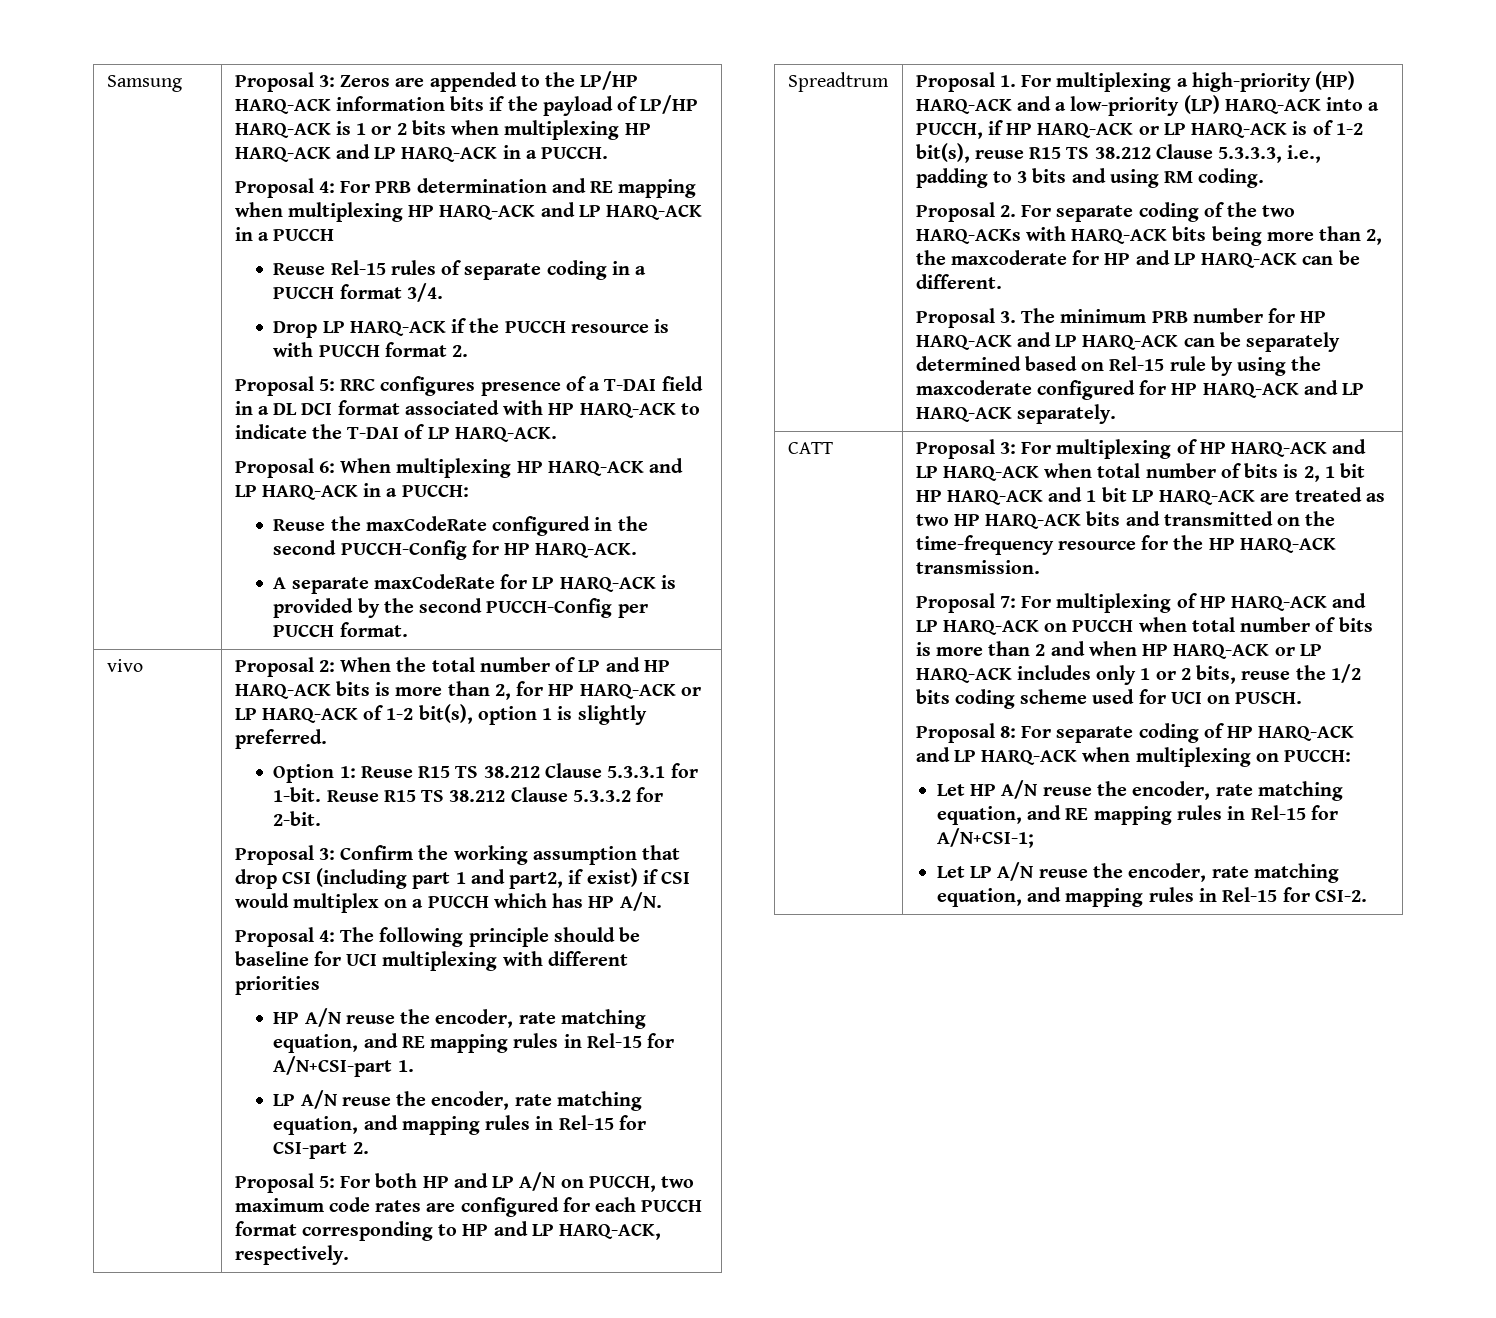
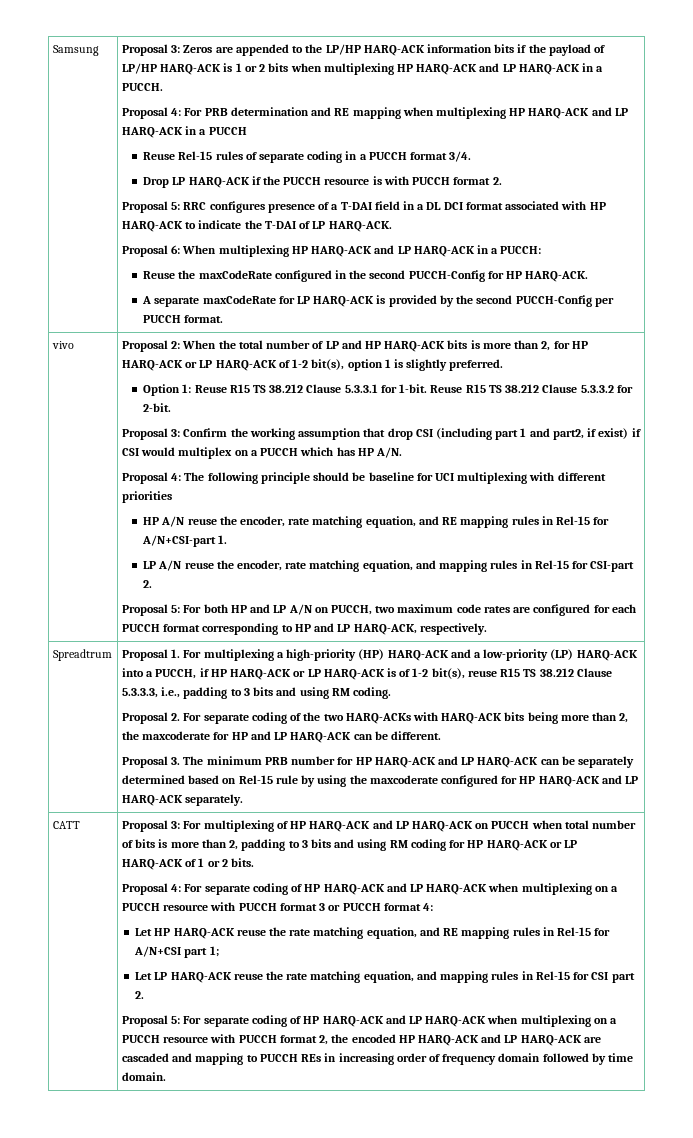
- Proposal 3: For multiplexing of HP HARQ-ACK and LP HARQ-ACK when total number of bits is 2, 1 bit HP HARQ-ACK and 1 bit LP HARQ-ACK are treated as two HP HARQ-ACK bits and transmitted on the time-frequency resource for the HP HARQ-ACK transmission.
- Proposal 7: For multiplexing of HP HARQ-ACK and LP HARQ-ACK on PUCCH when total number of bits is more than 2 and when HP HARQ-ACK or LP HARQ-ACK includes only 1 or 2 bits, reuse the 1/2 bits coding scheme used for UCI on PUSCH.
- Proposal 8: For separate coding of HP HARQ-ACK and LP HARQ-ACK when multiplexing on PUCCH:
+ Proposal 3: For multiplexing of HP HARQ-ACK and LP HARQ-ACK on PUCCH when total number of bits is more than 2, padding to 3 bits and using RM coding for HP HARQ-ACK or LP HARQ-ACK of 1 or 2 bits.
+ Proposal 4: For separate coding of HP HARQ-ACK and LP HARQ-ACK when multiplexing on a PUCCH resource with PUCCH format 3 or PUCCH format 4:
- Let HP A/N reuse the encoder, rate matching equation, and RE mapping rules in Rel-15 for A/N+CSI-1;
+ Let HP HARQ-ACK reuse the rate matching equation, and RE mapping rules in Rel-15 for A/N+CSI part 1;
- Let LP A/N reuse the encoder, rate matching equation, and mapping rules in Rel-15 for CSI-2.
+ Let LP HARQ-ACK reuse the rate matching equation, and mapping rules in Rel-15 for CSI part 2.
+ Proposal 5: For separate coding of HP HARQ-ACK and LP HARQ-ACK when multiplexing on a PUCCH resource with PUCCH format 2, the encoded HP HARQ-ACK and LP HARQ-ACK are cascaded and mapping to PUCCH REs in increasing order of frequency domain followed by time domain.

